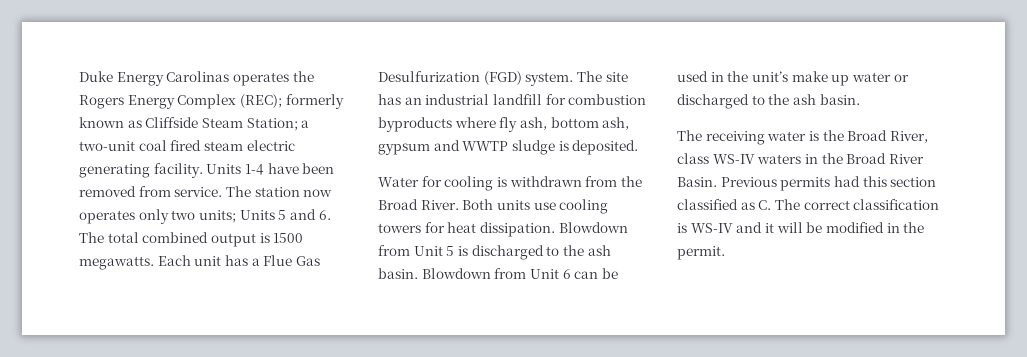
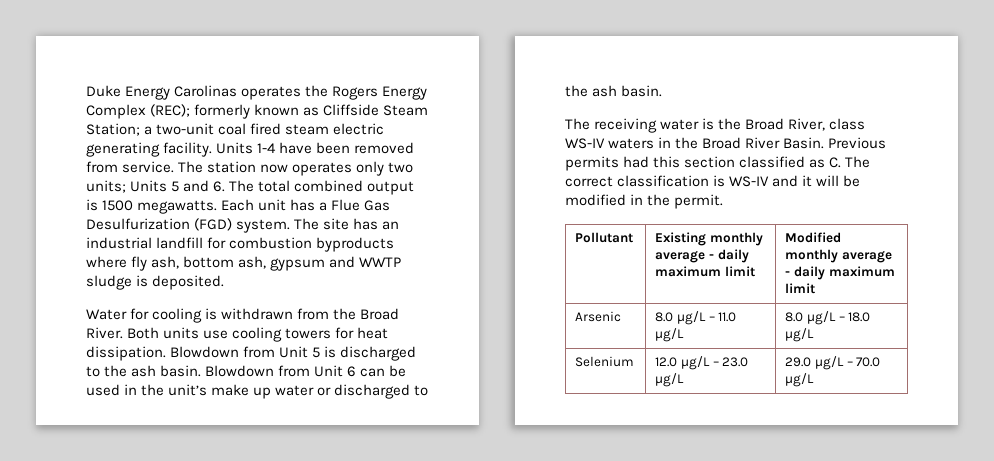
+ Pollutant | Existing monthly average - daily maximum limit | Modified monthly average - daily maximum limit
+ Arsenic | 8.0 µg/L – 11.0 µg/L | 8.0 µg/L – 18.0 µg/L
+ Selenium | 12.0 µg/L – 23.0 µg/L | 29.0 µg/L – 70.0 µg/L

